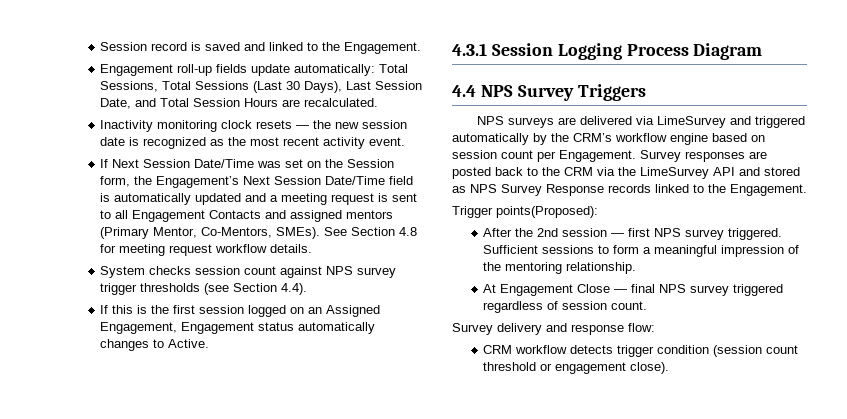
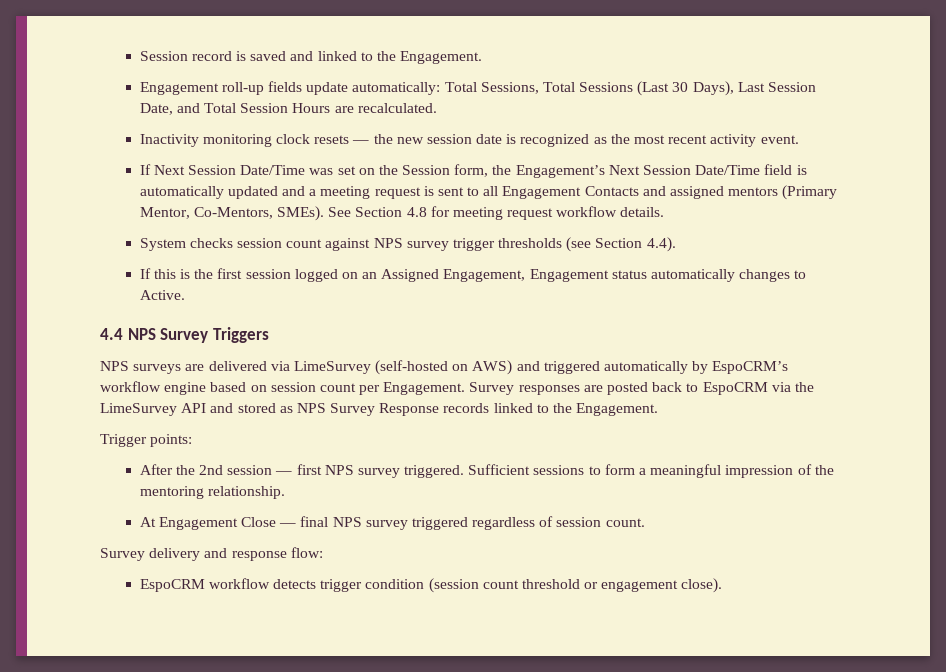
- 4.3.1 Session Logging Process Diagram
- NPS surveys are delivered via LimeSurvey and triggered automatically by the CRM’s workflow engine based on session count per Engagement.
+ NPS surveys are delivered via LimeSurvey (self-hosted on AWS) and triggered automatically by EspoCRM’s workflow engine based on session count per Engagement.
- Survey responses are posted back to the CRM via the LimeSurvey API and stored as NPS Survey Response records linked to the Engagement.
+ Survey responses are posted back to EspoCRM via the LimeSurvey API and stored as NPS Survey Response records linked to the Engagement.
- Trigger points(Proposed):
+ Trigger points:
- CRM workflow detects trigger condition (session count threshold or engagement close).
+ EspoCRM workflow detects trigger condition (session count threshold or engagement close).

